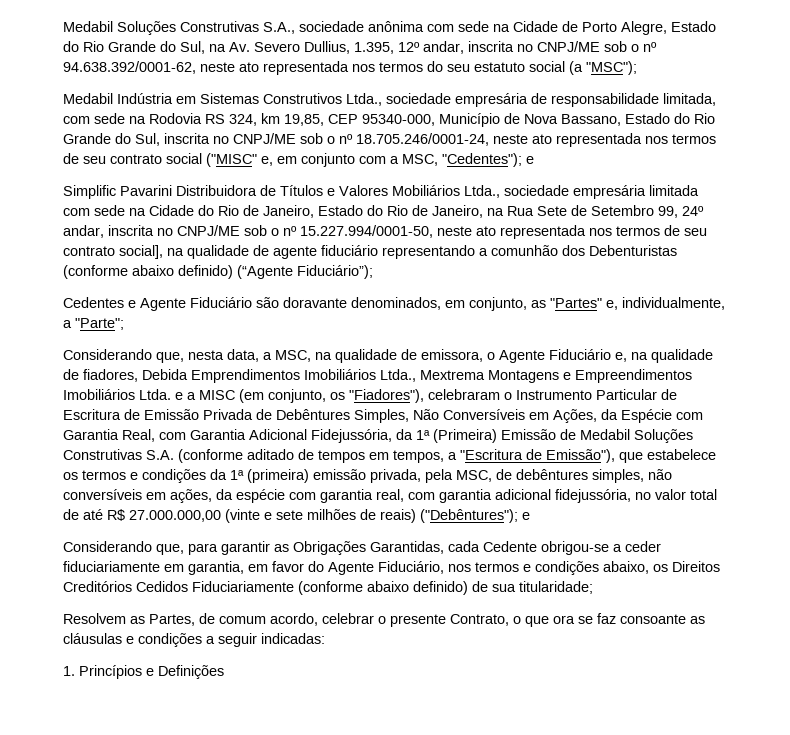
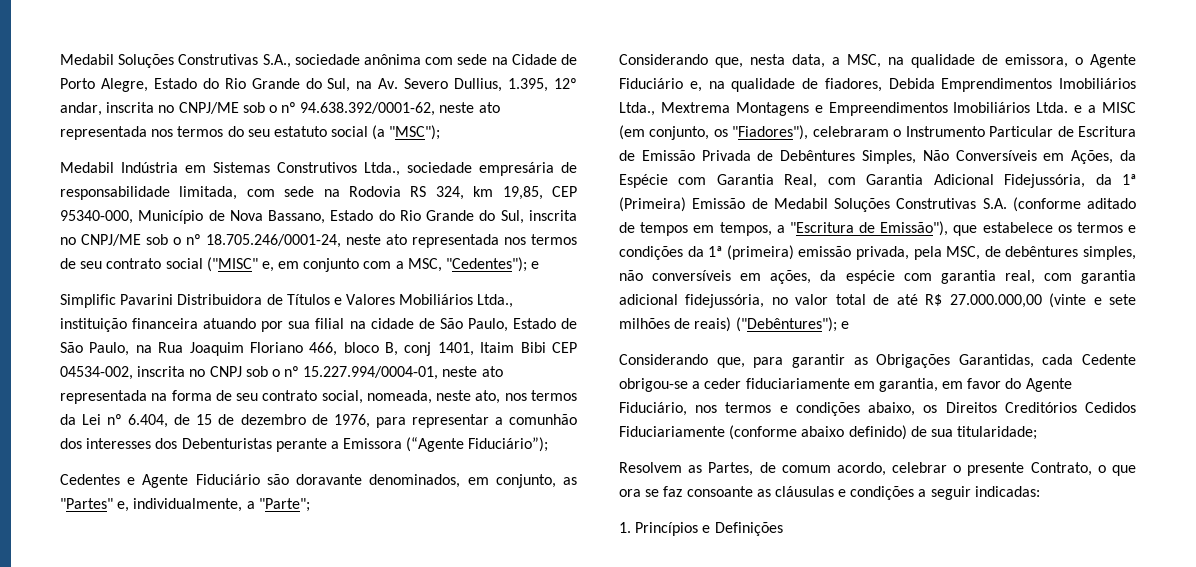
- Simplific Pavarini Distribuidora de Títulos e Valores Mobiliários Ltda., sociedade empresária limitada com sede na Cidade do Rio de Janeiro, Estado do Rio de Janeiro, na Rua Sete de Setembro 99, 24º andar, inscrita no CNPJ/ME sob o nº 15.227.994/0001-50, neste ato representada nos termos de seu contrato social], na qualidade de agente fiduciário representando a comunhão dos Debenturistas (conforme abaixo definido) (“Agente Fiduciário”);
+ Simplific Pavarini Distribuidora de Títulos e Valores Mobiliários Ltda., instituição financeira atuando por sua filial na cidade de São Paulo, Estado de São Paulo, na Rua Joaquim Floriano 466, bloco B, conj 1401, Itaim Bibi CEP 04534-002, inscrita no CNPJ sob o nº 15.227.994/0004-01, neste ato representada na forma de seu contrato social, nomeada, neste ato, nos termos da Lei nº 6.404, de 15 de dezembro de 1976, para representar a comunhão dos interesses dos Debenturistas perante a Emissora (“Agente Fiduciário”);

